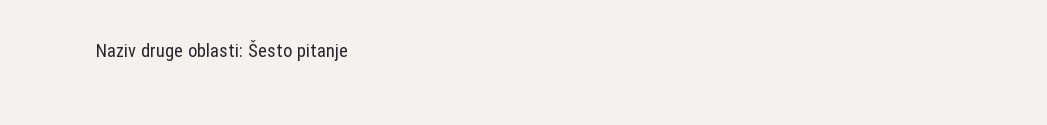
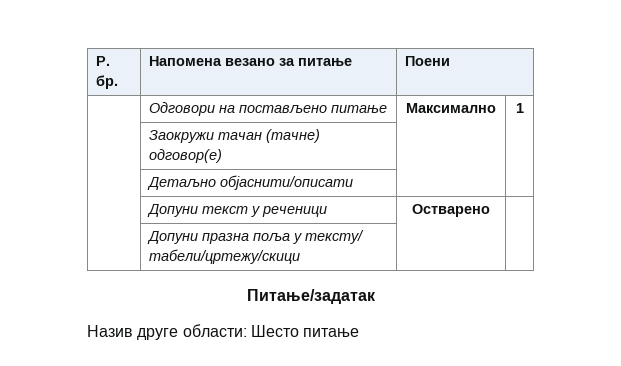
- Naziv druge oblasti: Šesto pitanje
+ Р. бр. | Напомена везано за питање | Поени
+ | Одговори на постављено питање | Максимално | 1
+ | Заокружи тачан (тачне) одговор(е) | |
+ | Детаљно објаснити/описати | |
+ | Допуни текст у реченици | Остварено |
+ | Допуни празна поља у тексту/ табели/цртежу/скици | |
+ Питање/задатак
+ Назив друге области: Шесто питање

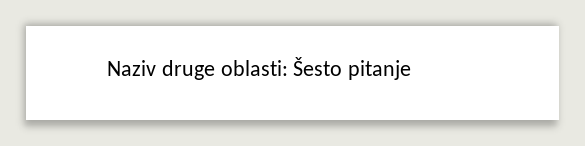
- Р. бр. | Напомена везано за питање | Поени
- | Одговори на постављено питање | Максимално | 1
- | Заокружи тачан (тачне) одговор(е) | |
- | Детаљно објаснити/описати | |
- | Допуни текст у реченици | Остварено |
- | Допуни празна поља у тексту/ табели/цртежу/скици | |
- Питање/задатак
- Назив друге области: Шесто питање
+ Naziv druge oblasti: Šesto pitanje

